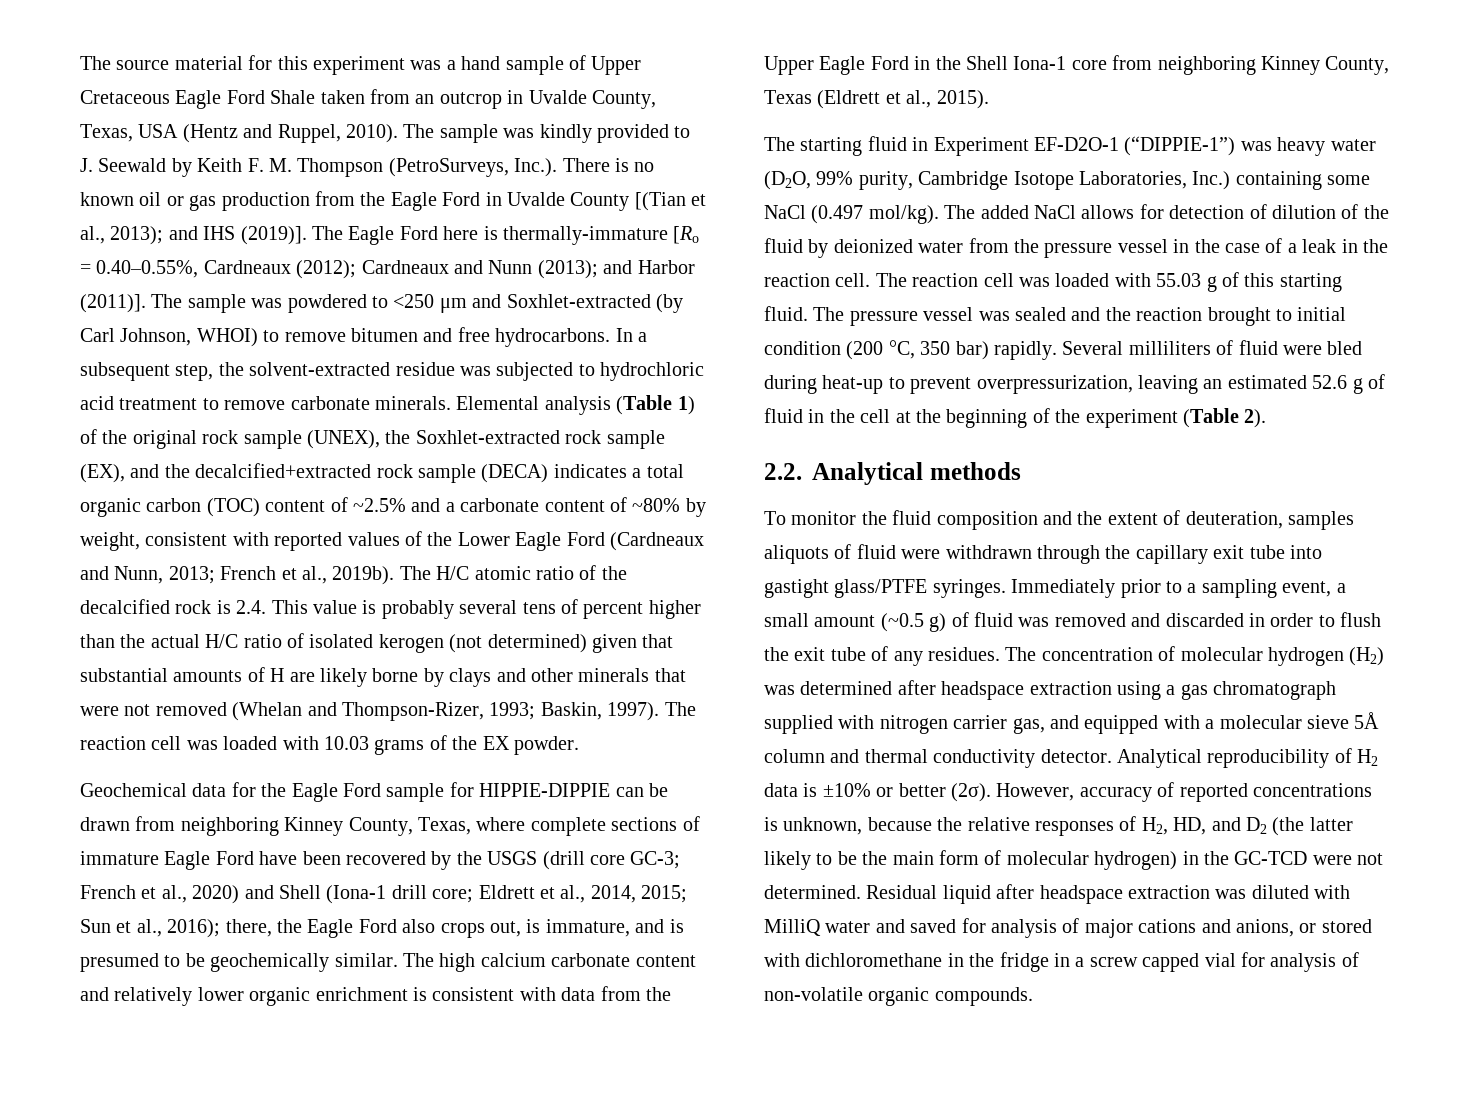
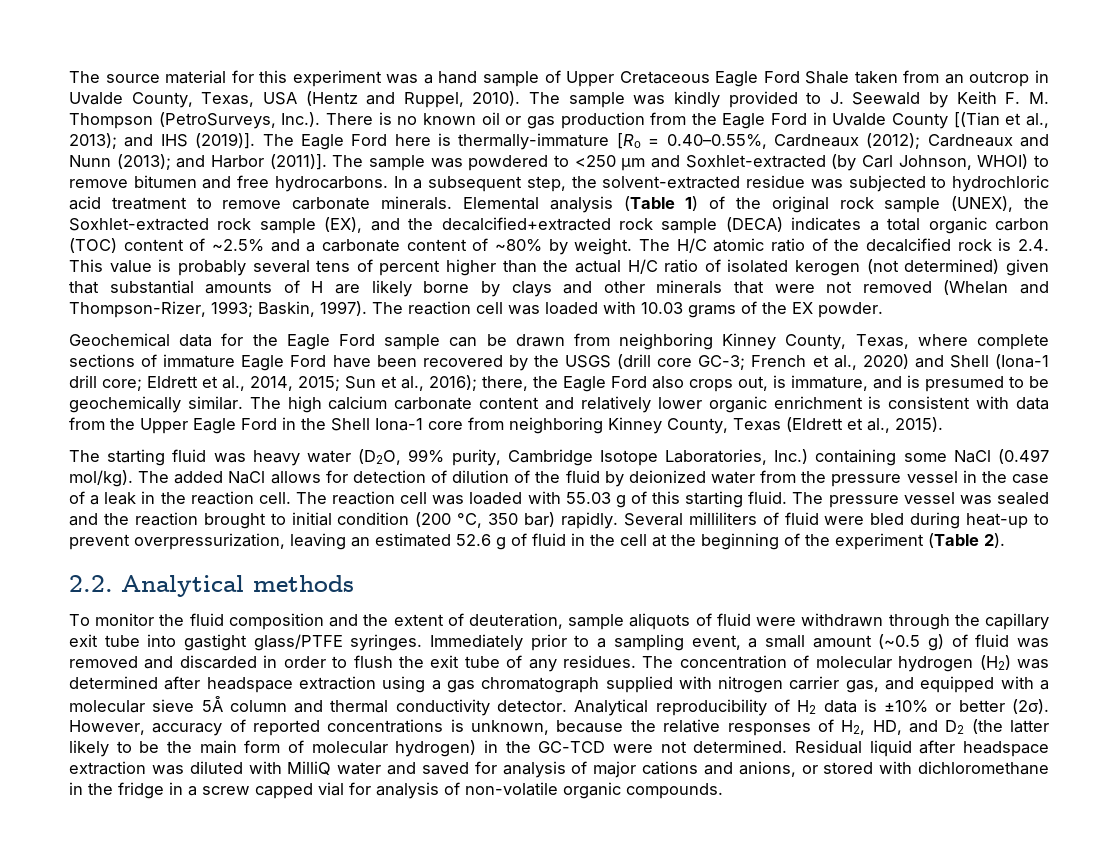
- Elemental analysis (Table 1) of the original rock sample (UNEX), the Soxhlet-extracted rock sample (EX), and the decalcified+extracted rock sample (DECA) indicates a total organic carbon (TOC) content of ~2.5% and a carbonate content of ~80% by weight, consistent with reported values of the Lower Eagle Ford (Cardneaux and Nunn, 2013; French et al., 2019b).
+ Elemental analysis (Table 1) of the original rock sample (UNEX), the Soxhlet-extracted rock sample (EX), and the decalcified+extracted rock sample (DECA) indicates a total organic carbon (TOC) content of ~2.5% and a carbonate content of ~80% by weight.
- Geochemical data for the Eagle Ford sample for HIPPIE-DIPPIE can be drawn from neighboring Kinney County, Texas, where complete sections of immature Eagle Ford have been recovered by the USGS (drill core GC-3;
+ Geochemical data for the Eagle Ford sample can be drawn from neighboring Kinney County, Texas, where complete sections of immature Eagle Ford have been recovered by the USGS (drill core GC-3;
- The starting fluid in Experiment EF-D2O-1 (“DIPPIE-1”) was heavy water (D2O, 99% purity, Cambridge Isotope Laboratories, Inc.) containing some NaCl (0.497 mol/kg).
+ The starting fluid was heavy water (D2O, 99% purity, Cambridge Isotope Laboratories, Inc.) containing some NaCl (0.497 mol/kg).
- To monitor the fluid composition and the extent of deuteration, samples aliquots of fluid were withdrawn through the capillary exit tube into gastight glass/PTFE syringes.
+ To monitor the fluid composition and the extent of deuteration, sample aliquots of fluid were withdrawn through the capillary exit tube into gastight glass/PTFE syringes.

